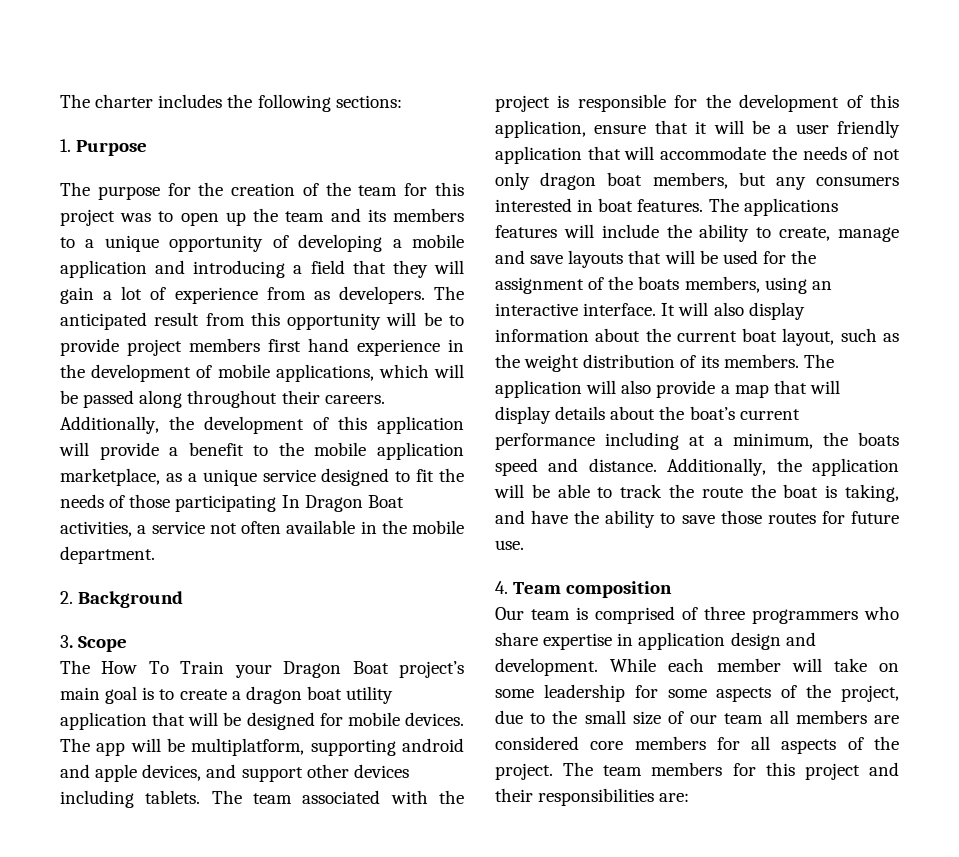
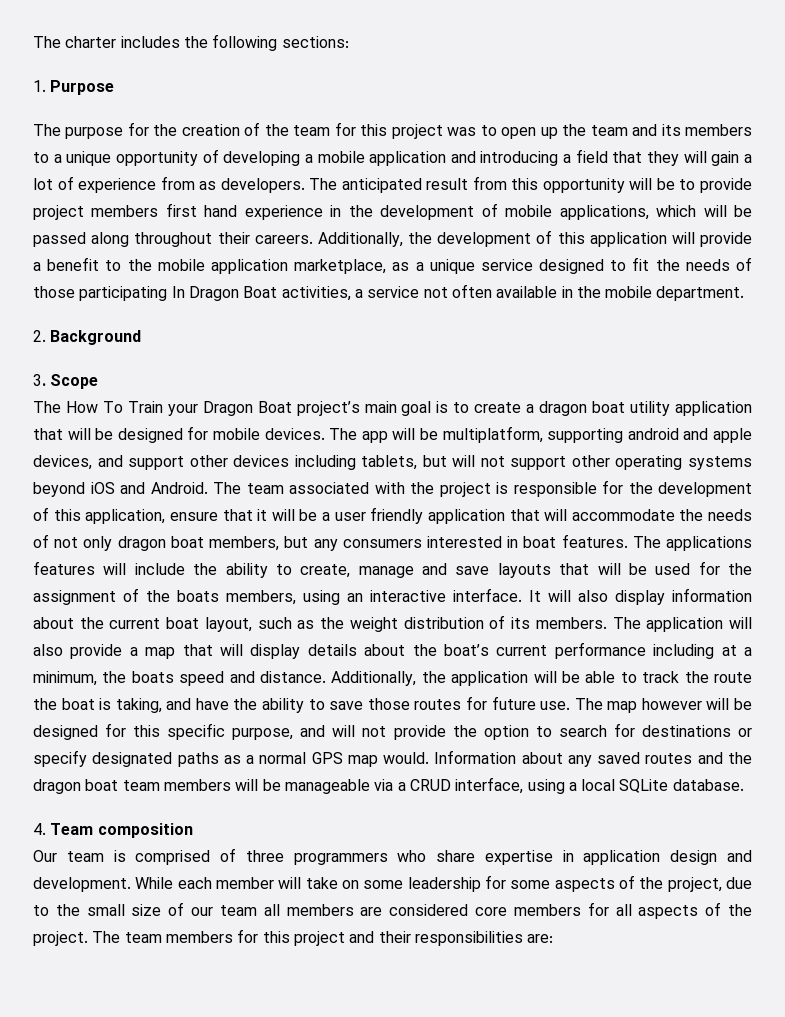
- The app will be multiplatform, supporting android and apple devices, and support other devices including tablets.
+ The app will be multiplatform, supporting android and apple devices, and support other devices including tablets, but will not support other operating systems beyond iOS and Android.
+ The map however will be designed for this specific purpose, and will not provide the option to search for destinations or specify designated paths as a normal GPS map would. Information about any saved routes and the dragon boat team members will be manageable via a CRUD interface, using a local SQLite database.

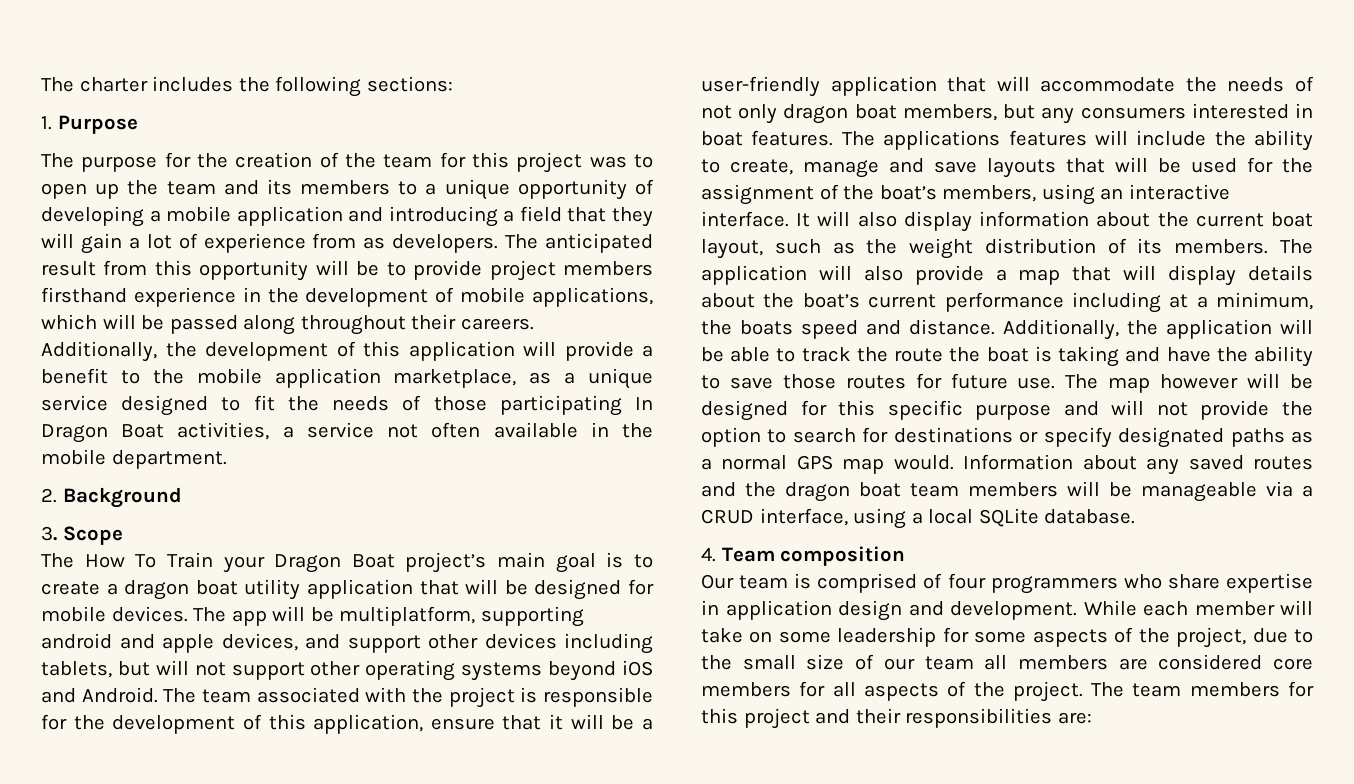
- The anticipated result from this opportunity will be to provide project members first hand experience in the development of mobile applications, which will be passed along throughout their careers.
+ The anticipated result from this opportunity will be to provide project members firsthand experience in the development of mobile applications, which will be passed along throughout their careers.
- The team associated with the project is responsible for the development of this application, ensure that it will be a user friendly application that will accommodate the needs of not only dragon boat members, but any consumers interested in boat features.
+ The team associated with the project is responsible for the development of this application, ensure that it will be a user-friendly application that will accommodate the needs of not only dragon boat members, but any consumers interested in boat features.
- The applications features will include the ability to create, manage and save layouts that will be used for the assignment of the boats members, using an interactive interface.
+ The applications features will include the ability to create, manage and save layouts that will be used for the assignment of the boat’s members, using an interactive interface.
- Additionally, the application will be able to track the route the boat is taking, and have the ability to save those routes for future use.
+ Additionally, the application will be able to track the route the boat is taking and have the ability to save those routes for future use.
- The map however will be designed for this specific purpose, and will not provide the option to search for destinations or specify designated paths as a normal GPS map would.
+ The map however will be designed for this specific purpose and will not provide the option to search for destinations or specify designated paths as a normal GPS map would.
- Our team is comprised of three programmers who share expertise in application design and development.
+ Our team is comprised of four programmers who share expertise in application design and development.

